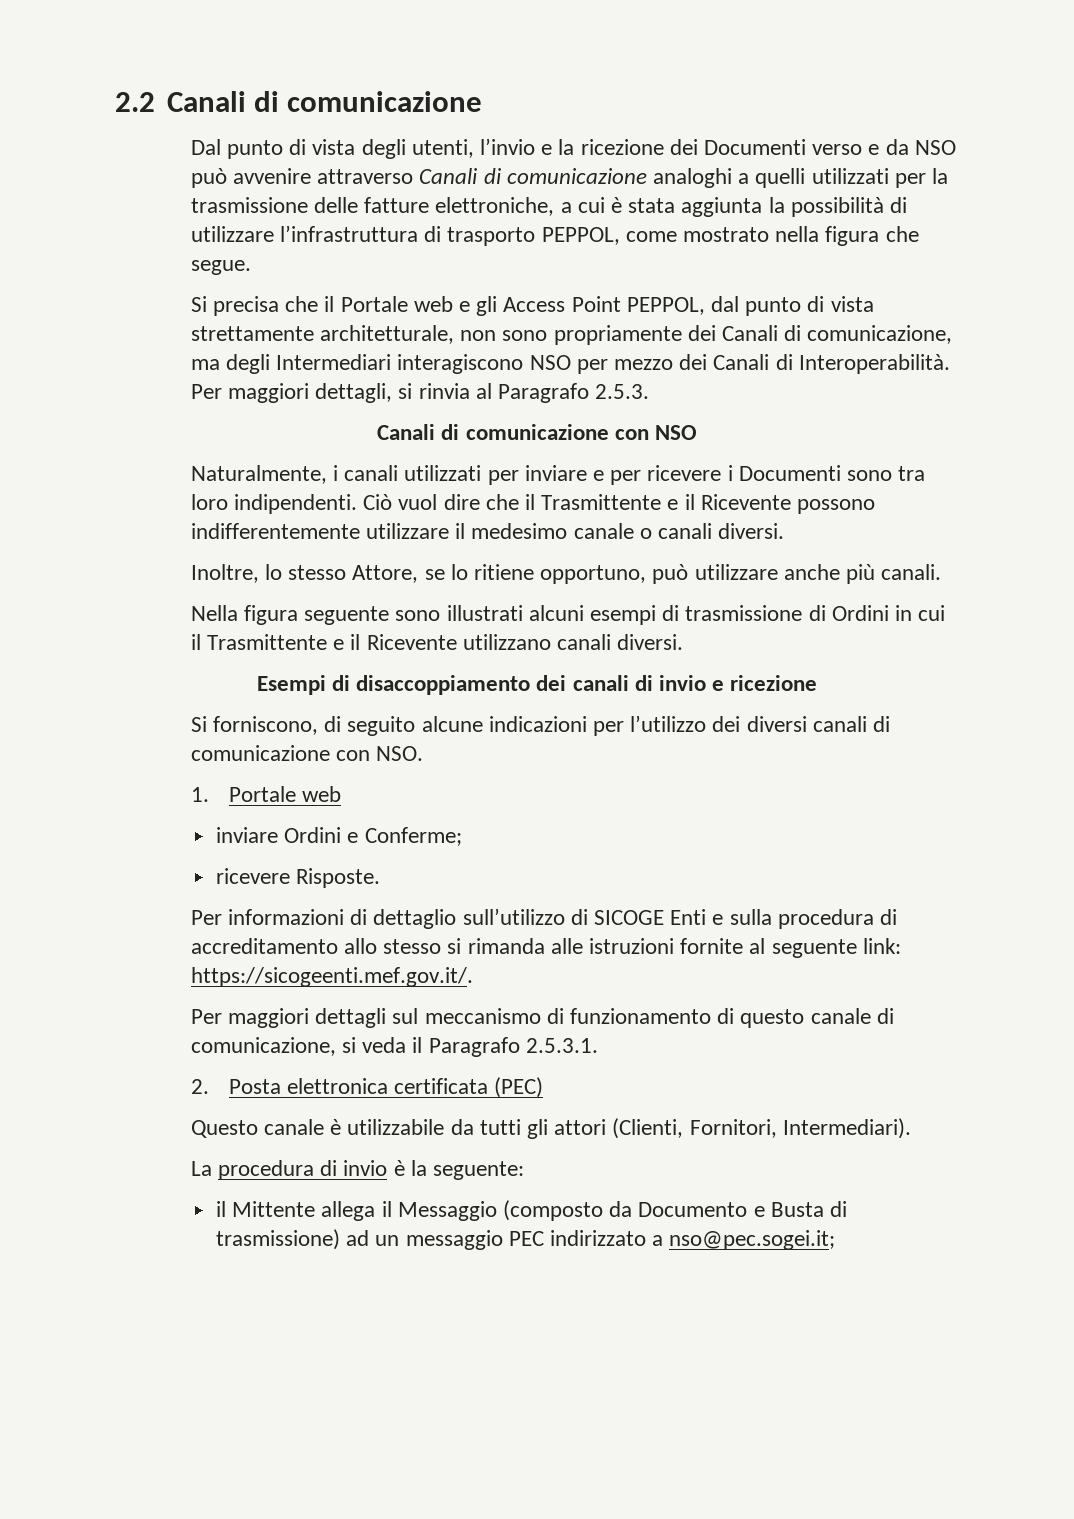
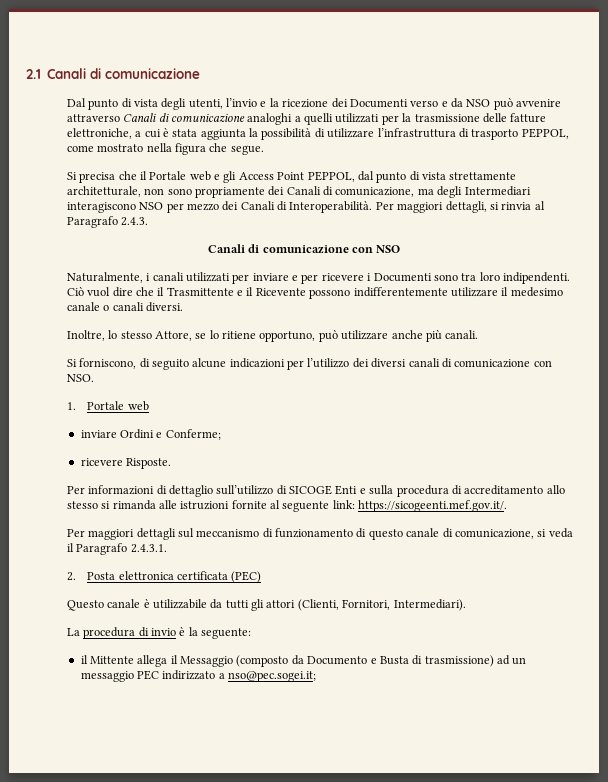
- 2.2 Canali di comunicazione
+ 2.1 Canali di comunicazione
- Per maggiori dettagli, si rinvia al Paragrafo 2.5.3.
+ Per maggiori dettagli, si rinvia al Paragrafo 2.4.3.
- Nella figura seguente sono illustrati alcuni esempi di trasmissione di Ordini in cui il Trasmittente e il Ricevente utilizzano canali diversi.
- Esempi di disaccoppiamento dei canali di invio e ricezione
- Per maggiori dettagli sul meccanismo di funzionamento di questo canale di comunicazione, si veda il Paragrafo 2.5.3.1.
+ Per maggiori dettagli sul meccanismo di funzionamento di questo canale di comunicazione, si veda il Paragrafo 2.4.3.1.

